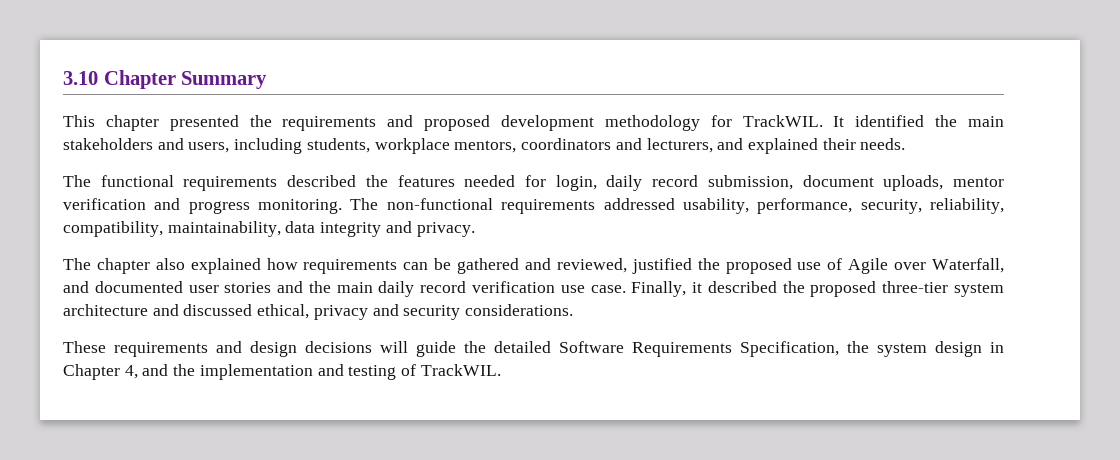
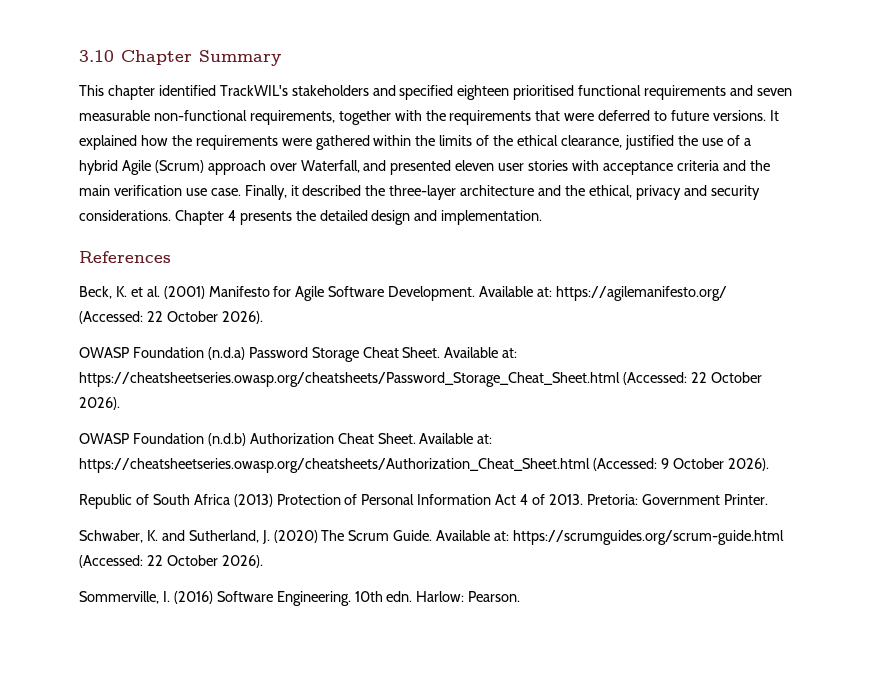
- This chapter presented the requirements and proposed development methodology for TrackWIL. It identified the main stakeholders and users, including students, workplace mentors, coordinators and lecturers, and explained their needs.
- The functional requirements described the features needed for login, daily record submission, document uploads, mentor verification and progress monitoring. The non-functional requirements addressed usability, performance, security, reliability, compatibility, maintainability, data integrity and privacy.
- The chapter also explained how requirements can be gathered and reviewed, justified the proposed use of Agile over Waterfall, and documented user stories and the main daily record verification use case.
+ This chapter identified TrackWIL's stakeholders and specified eighteen prioritised functional requirements and seven measurable non-functional requirements, together with the requirements that were deferred to future versions. It explained how the requirements were gathered within the limits of the ethical clearance, justified the use of a hybrid Agile (Scrum) approach over Waterfall, and presented eleven user stories with acceptance criteria and the main verification use case.
- Finally, it described the proposed three-tier system architecture and discussed ethical, privacy and security considerations.
- These requirements and design decisions will guide the detailed Software Requirements Specification, the system design in Chapter 4, and the implementation and testing of TrackWIL.
+ Finally, it described the three-layer architecture and the ethical, privacy and security considerations. Chapter 4 presents the detailed design and implementation.
+ References
+ Beck, K. et al. (2001) Manifesto for Agile Software Development. Available at: https://agilemanifesto.org/ (Accessed: 22 October 2026).
+ OWASP Foundation (n.d.a) Password Storage Cheat Sheet. Available at: https://cheatsheetseries.owasp.org/cheatsheets/Password_Storage_Cheat_Sheet.html (Accessed: 22 October 2026).
+ OWASP Foundation (n.d.b) Authorization Cheat Sheet. Available at: https://cheatsheetseries.owasp.org/cheatsheets/Authorization_Cheat_Sheet.html (Accessed: 9 October 2026).
+ Republic of South Africa (2013) Protection of Personal Information Act 4 of 2013. Pretoria: Government Printer.
+ Schwaber, K. and Sutherland, J. (2020) The Scrum Guide. Available at: https://scrumguides.org/scrum-guide.html (Accessed: 22 October 2026).
+ Sommerville, I. (2016) Software Engineering. 10th edn. Harlow: Pearson.

